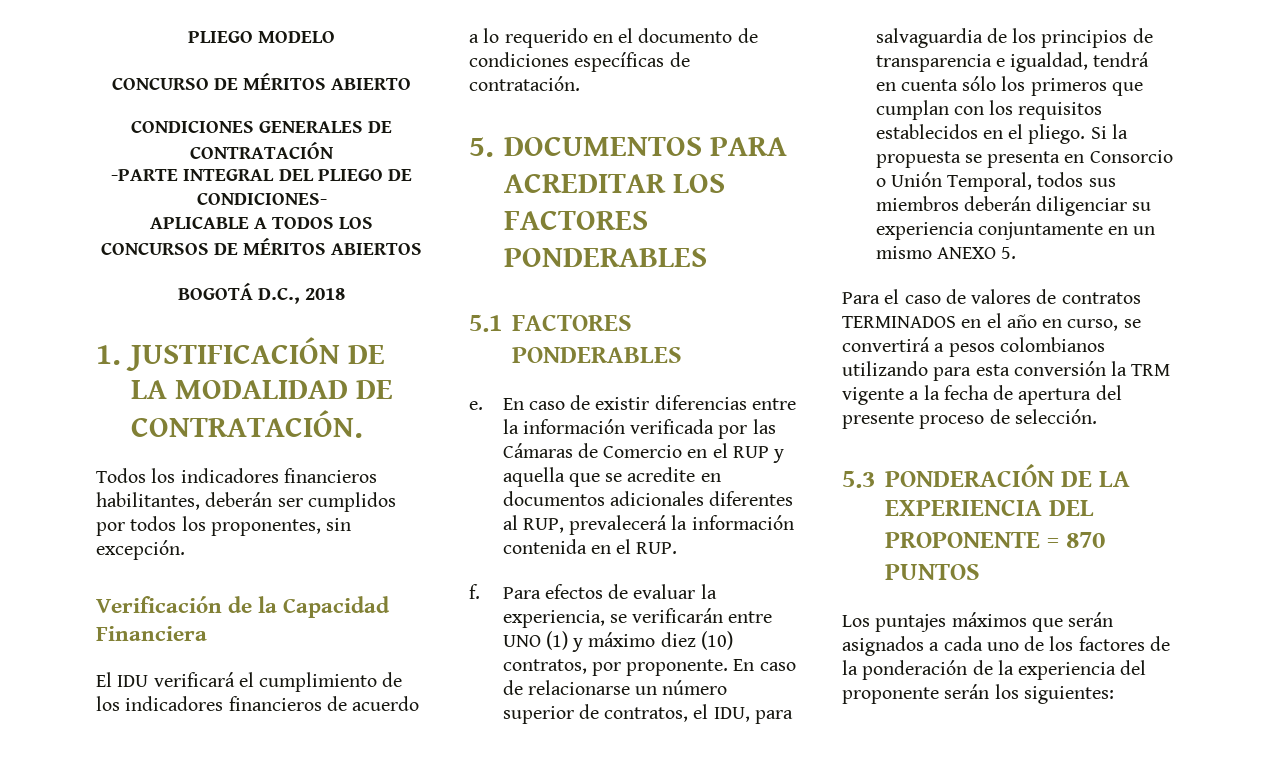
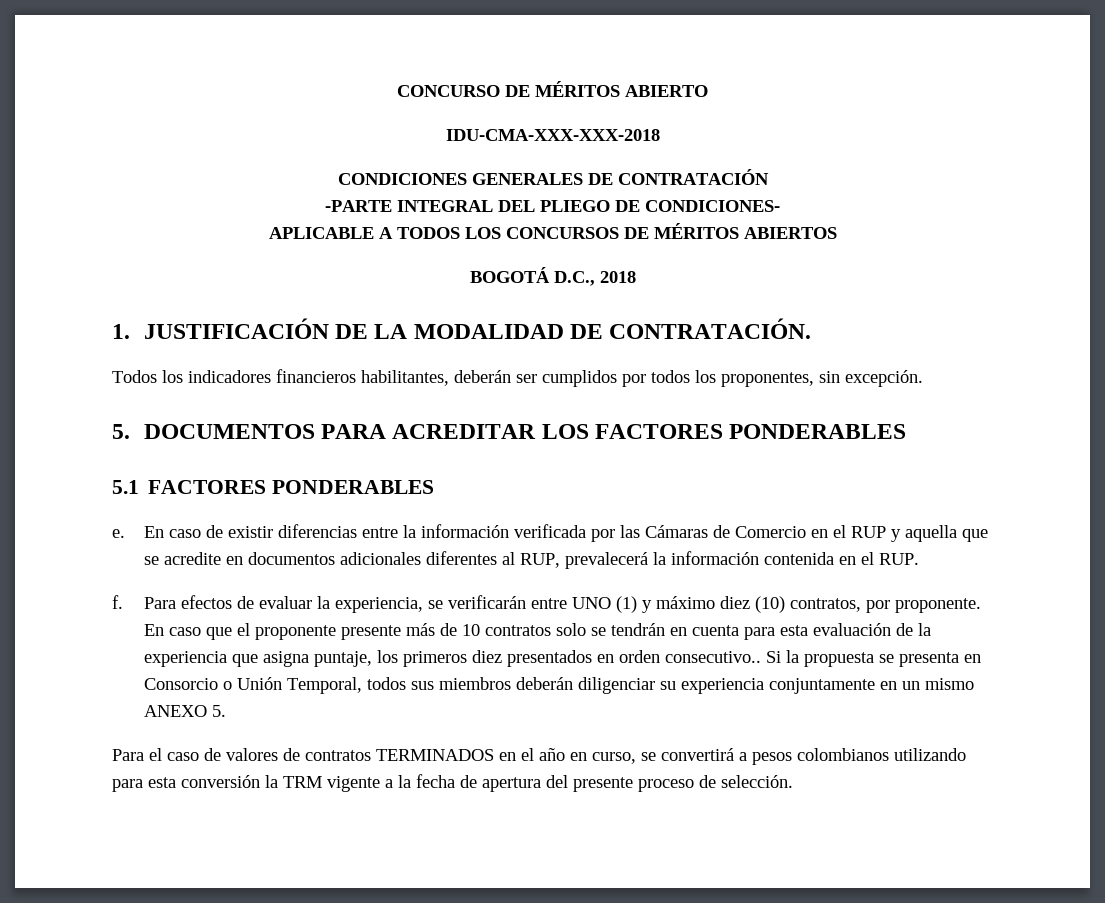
- PLIEGO MODELO
+ IDU-CMA-XXX-XXX-2018
- Verificación de la Capacidad Financiera
- El IDU verificará el cumplimiento de los indicadores financieros de acuerdo a lo requerido en el documento de condiciones específicas de contratación.
- En caso de relacionarse un número superior de contratos, el IDU, para salvaguardia de los principios de transparencia e igualdad, tendrá en cuenta sólo los primeros que cumplan con los requisitos establecidos en el pliego.
+ En caso que el proponente presente más de 10 contratos solo se tendrán en cuenta para esta evaluación de la experiencia que asigna puntaje, los primeros diez presentados en orden consecutivo..
- 5.3 PONDERACIÓN DE LA EXPERIENCIA DEL PROPONENTE = 870 PUNTOS
- Los puntajes máximos que serán asignados a cada uno de los factores de la ponderación de la experiencia del proponente serán los siguientes:

